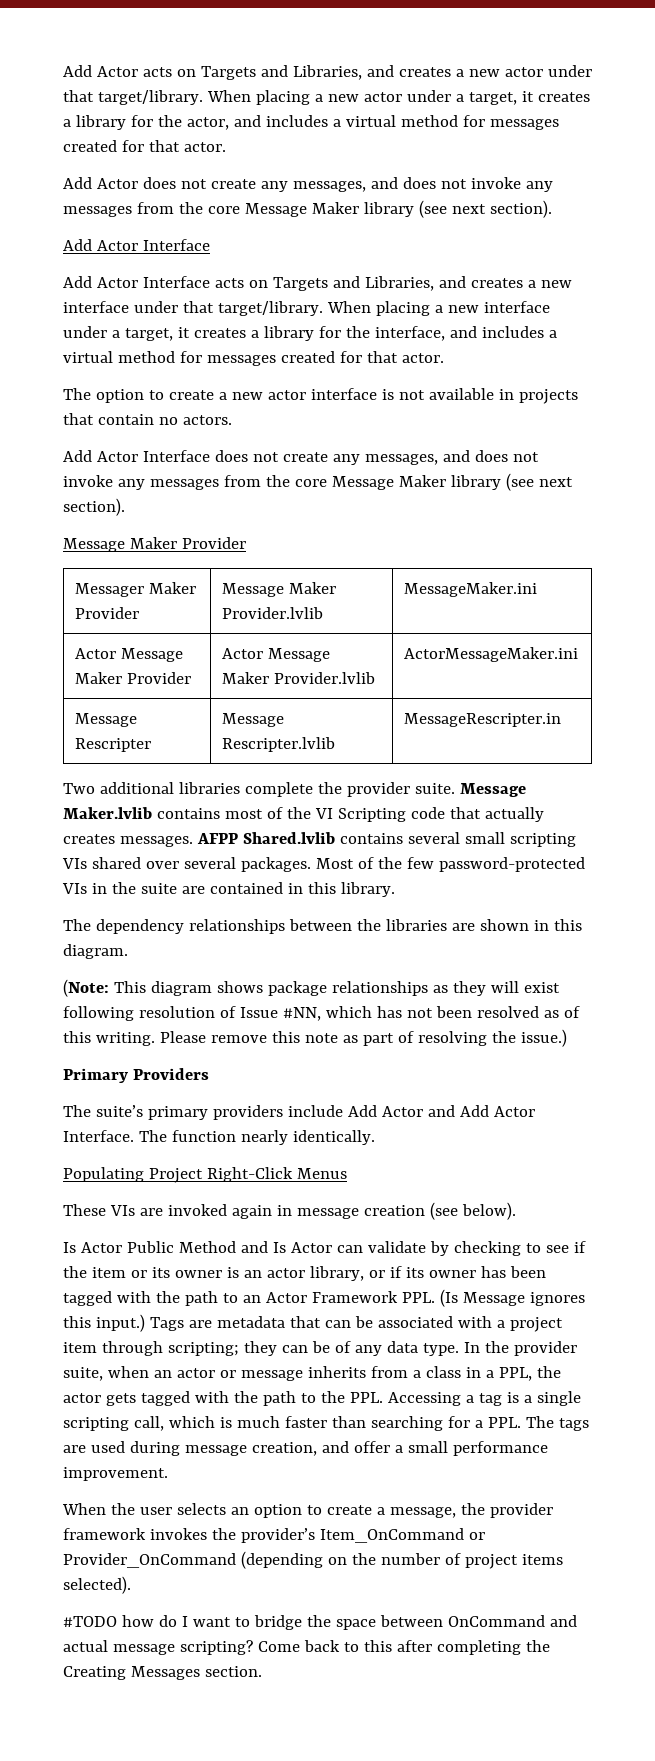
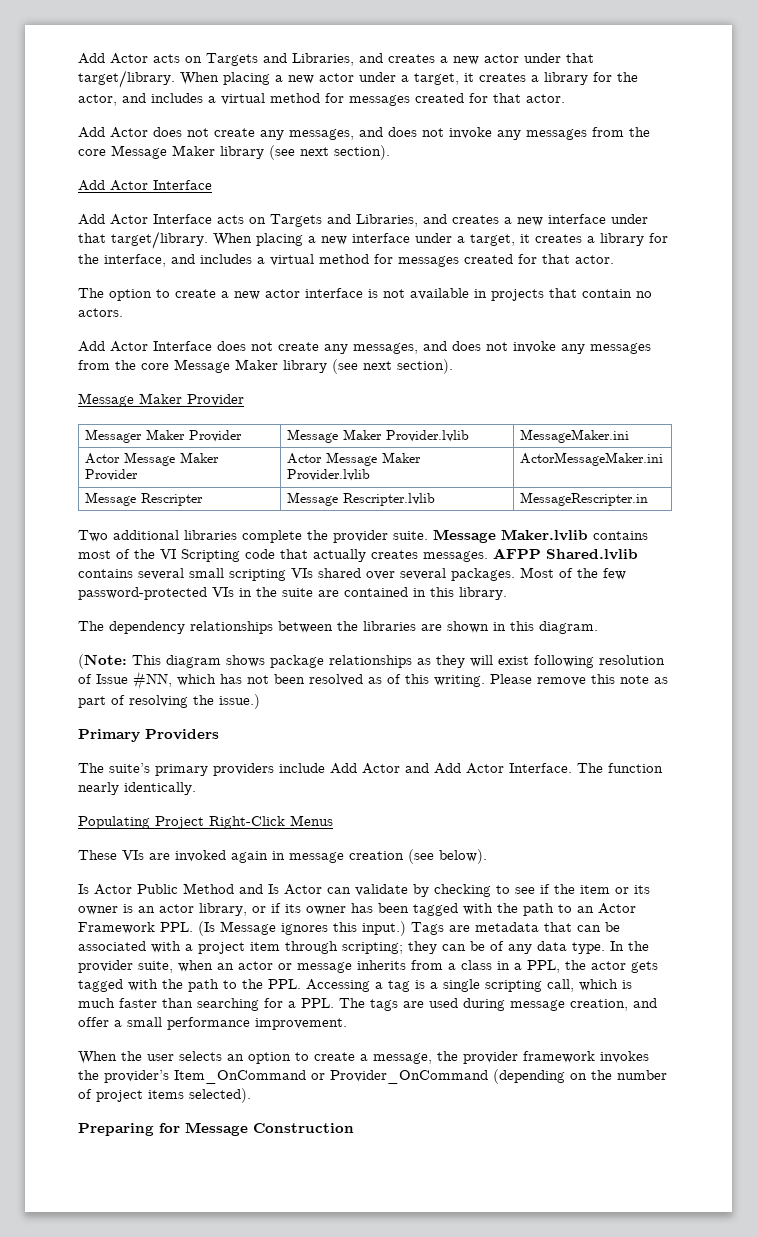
- #TODO how do I want to bridge the space between OnCommand and actual message scripting? Come back to this after completing the Creating Messages section.
+ Preparing for Message Construction

